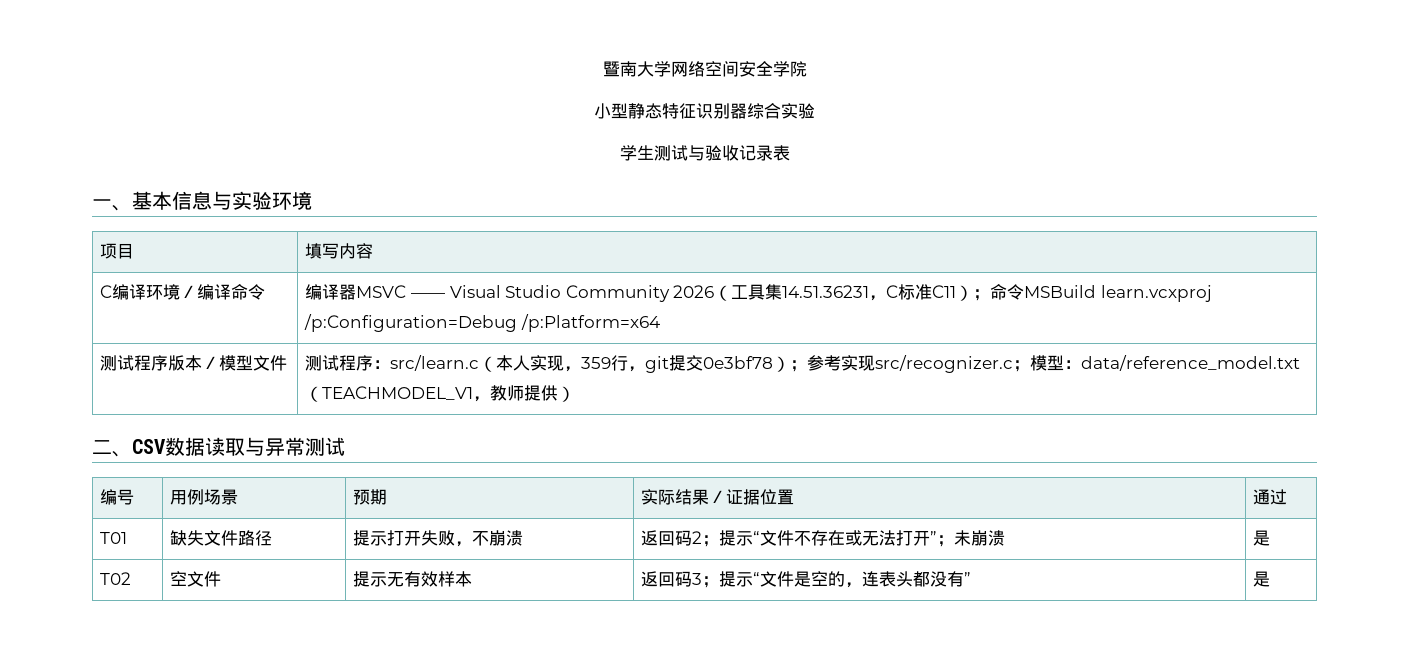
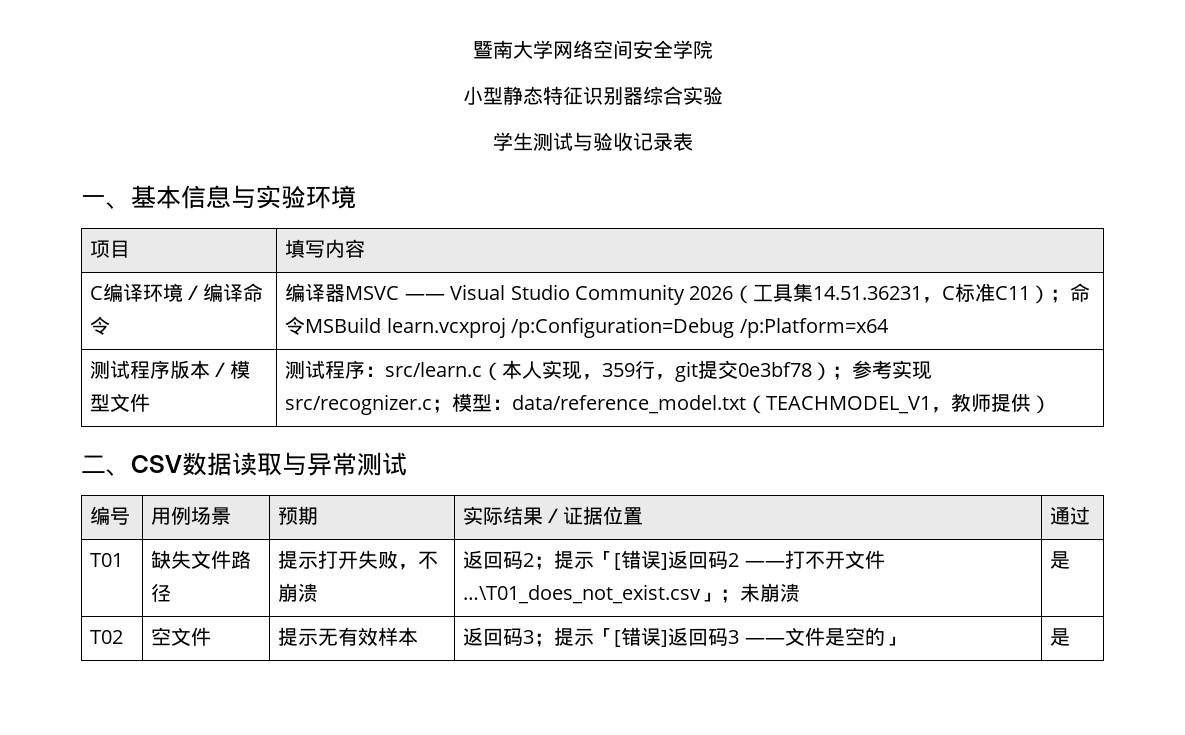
- T01 | 缺失文件路径 | 提示打开失败，不崩溃 | 返回码2；提示“文件不存在或无法打开”；未崩溃 | 是
+ T01 | 缺失文件路径 | 提示打开失败，不崩溃 | 返回码2；提示「[错误]返回码2 ——打不开文件…\T01_does_not_exist.csv」；未崩溃 | 是
- T02 | 空文件 | 提示无有效样本 | 返回码3；提示“文件是空的，连表头都没有” | 是
+ T02 | 空文件 | 提示无有效样本 | 返回码3；提示「[错误]返回码3 ——文件是空的」 | 是

